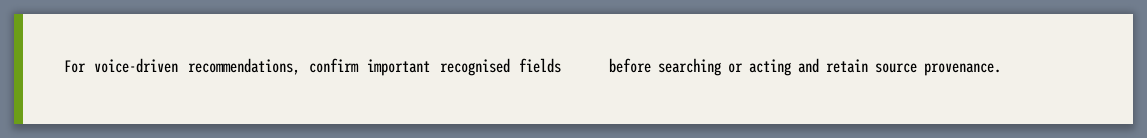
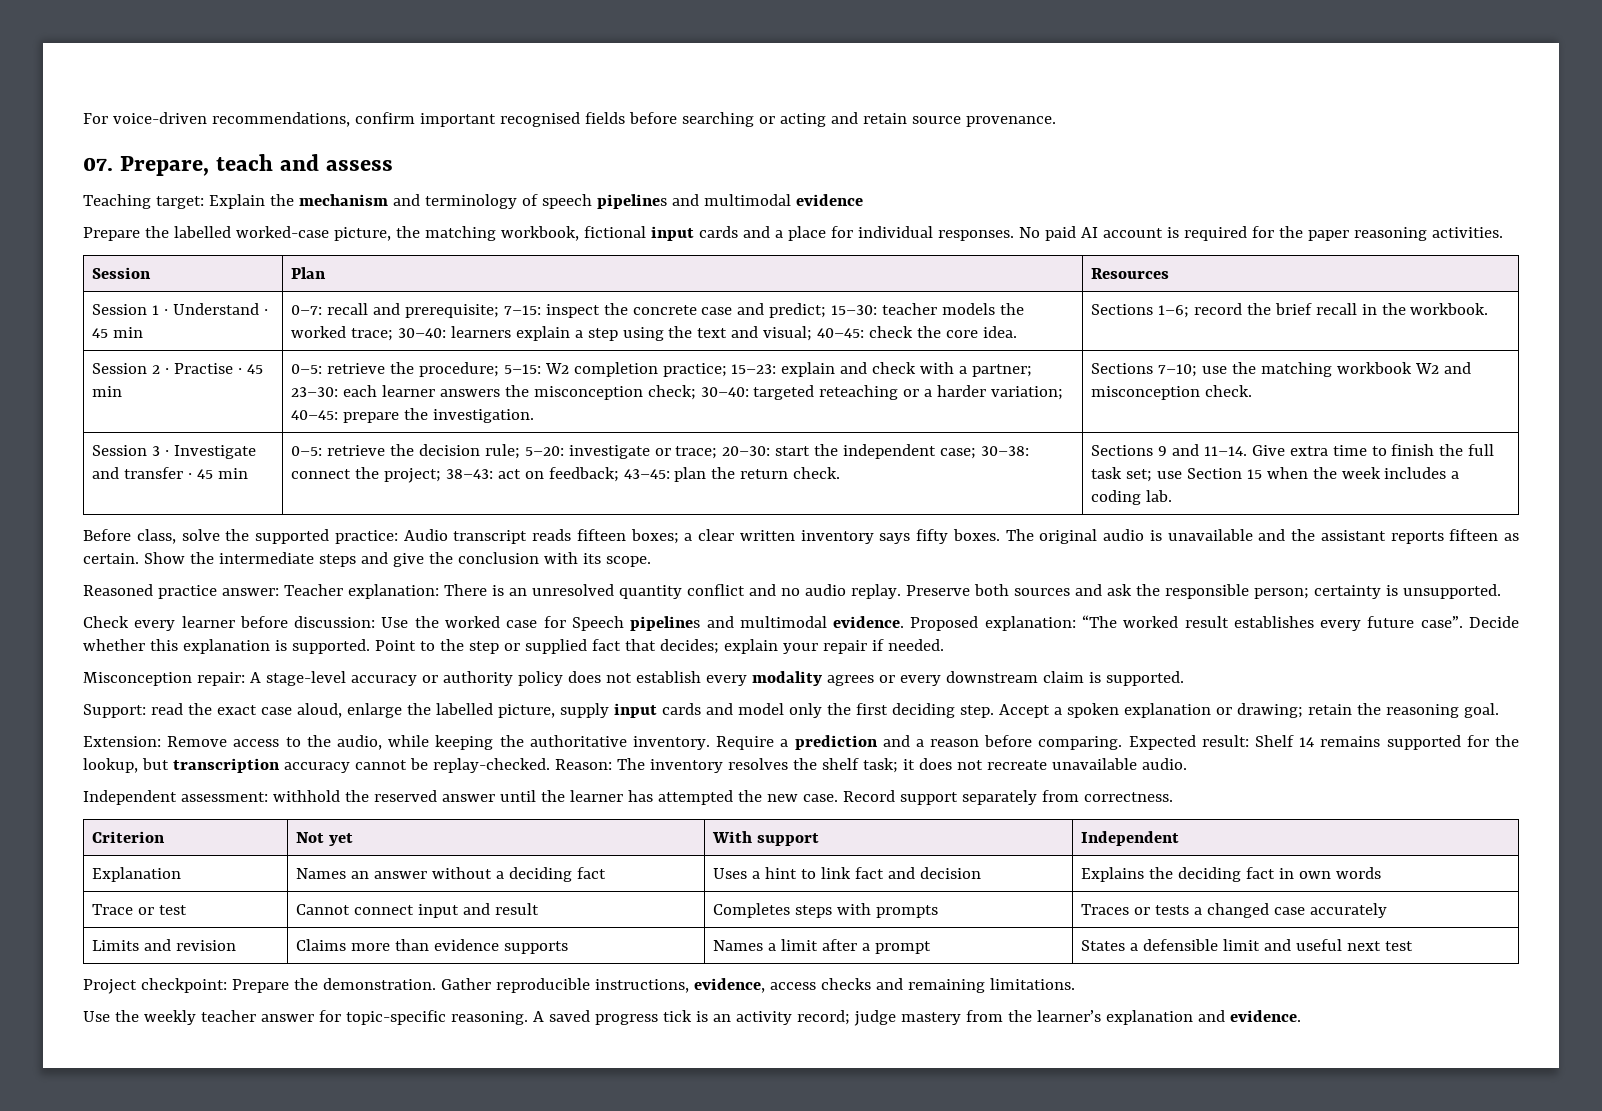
+ 07. Prepare, teach and assess
+ Teaching target: Explain the mechanism and terminology of speech pipelines and multimodal evidence
+ Prepare the labelled worked-case picture, the matching workbook, fictional input cards and a place for individual responses. No paid AI account is required for the paper reasoning activities.
+ Session | Plan | Resources
+ Session 1 · Understand · 45 min | 0–7: recall and prerequisite; 7–15: inspect the concrete case and predict; 15–30: teacher models the worked trace; 30–40: learners explain a step using the text and visual; 40–45: check the core idea. | Sections 1–6; record the brief recall in the workbook.
+ Session 2 · Practise · 45 min | 0–5: retrieve the procedure; 5–15: W2 completion practice; 15–23: explain and check with a partner; 23–30: each learner answers the misconception check; 30–40: targeted reteaching or a harder variation; 40–45: prepare the investigation. | Sections 7–10; use the matching workbook W2 and misconception check.
+ Session 3 · Investigate and transfer · 45 min | 0–5: retrieve the decision rule; 5–20: investigate or trace; 20–30: start the independent case; 30–38: connect the project; 38–43: act on feedback; 43–45: plan the return check. | Sections 9 and 11–14. Give extra time to finish the full task set; use Section 15 when the week includes a coding lab.
+ Before class, solve the supported practice: Audio transcript reads fifteen boxes; a clear written inventory says fifty boxes. The original audio is unavailable and the assistant reports fifteen as certain. Show the intermediate steps and give the conclusion with its scope.
+ Reasoned practice answer: Teacher explanation: There is an unresolved quantity conflict and no audio replay. Preserve both sources and ask the responsible person; certainty is unsupported.
+ Check every learner before discussion: Use the worked case for Speech pipelines and multimodal evidence. Proposed explanation: “The worked result establishes every future case”. Decide whether this explanation is supported. Point to the step or supplied fact that decides; explain your repair if needed.
+ Misconception repair: A stage-level accuracy or authority policy does not establish every modality agrees or every downstream claim is supported.
+ Support: read the exact case aloud, enlarge the labelled picture, supply input cards and model only the first deciding step. Accept a spoken explanation or drawing; retain the reasoning goal.
+ Extension: Remove access to the audio, while keeping the authoritative inventory. Require a prediction and a reason before comparing. Expected result: Shelf 14 remains supported for the lookup, but transcription accuracy cannot be replay-checked. Reason: The inventory resolves the shelf task; it does not recreate unavailable audio.
+ Independent assessment: withhold the reserved answer until the learner has attempted the new case. Record support separately from correctness.
+ Criterion | Not yet | With support | Independent
+ Explanation | Names an answer without a deciding fact | Uses a hint to link fact and decision | Explains the deciding fact in own words
+ Trace or test | Cannot connect input and result | Completes steps with prompts | Traces or tests a changed case accurately
+ Limits and revision | Claims more than evidence supports | Names a limit after a prompt | States a defensible limit and useful next test
+ Project checkpoint: Prepare the demonstration. Gather reproducible instructions, evidence, access checks and remaining limitations.
+ Use the weekly teacher answer for topic-specific reasoning. A saved progress tick is an activity record; judge mastery from the learner’s explanation and evidence.

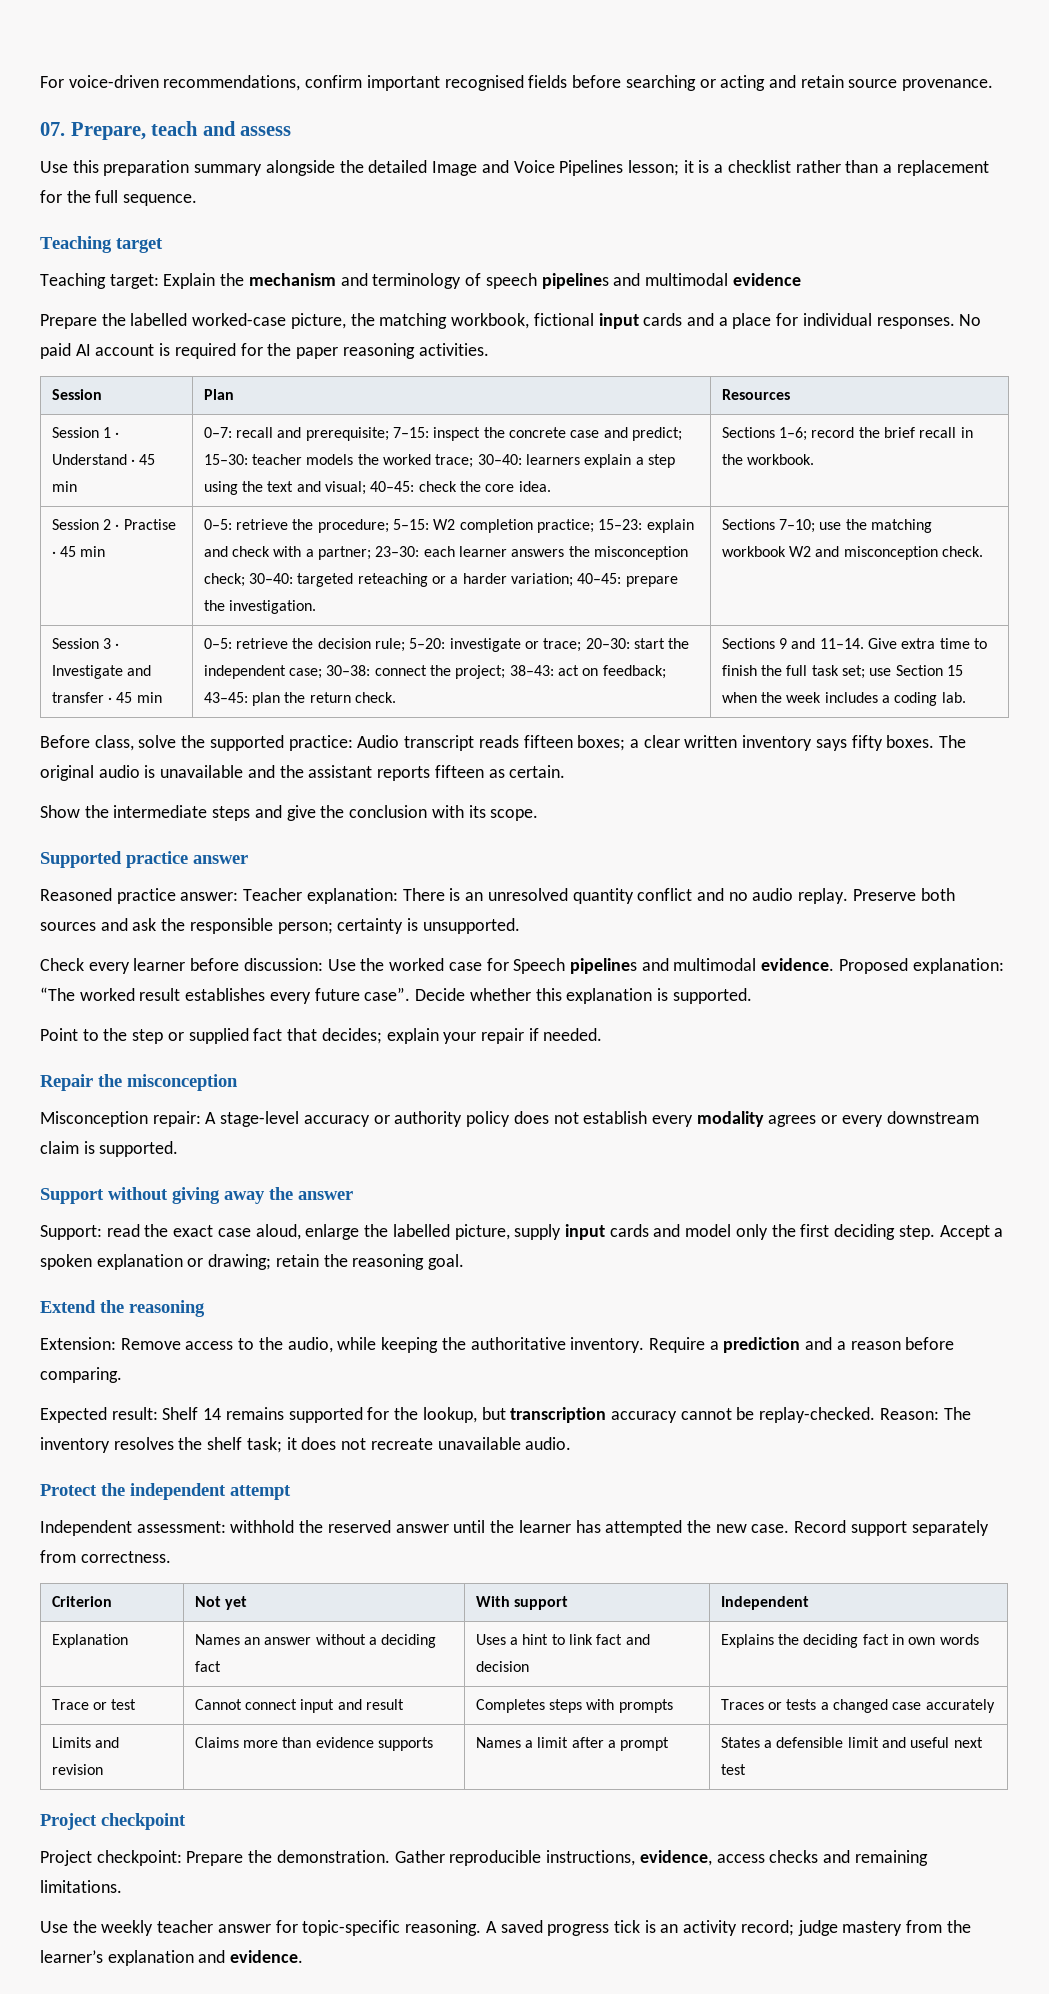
+ Use this preparation summary alongside the detailed Image and Voice Pipelines lesson; it is a checklist rather than a replacement for the full sequence.
+ Teaching target
- The original audio is unavailable and the assistant reports fifteen as certain. Show the intermediate steps and give the conclusion with its scope.
+ The original audio is unavailable and the assistant reports fifteen as certain.
+ Show the intermediate steps and give the conclusion with its scope.
+ Supported practice answer
- Decide whether this explanation is supported. Point to the step or supplied fact that decides; explain your repair if needed.
+ Decide whether this explanation is supported.
+ Point to the step or supplied fact that decides; explain your repair if needed.
+ Repair the misconception
+ Support without giving away the answer
+ Extend the reasoning
- Require a prediction and a reason before comparing. Expected result: Shelf 14 remains supported for the lookup, but transcription accuracy cannot be replay-checked.
+ Require a prediction and a reason before comparing.
+ Expected result: Shelf 14 remains supported for the lookup, but transcription accuracy cannot be replay-checked.
+ Protect the independent attempt
+ Project checkpoint

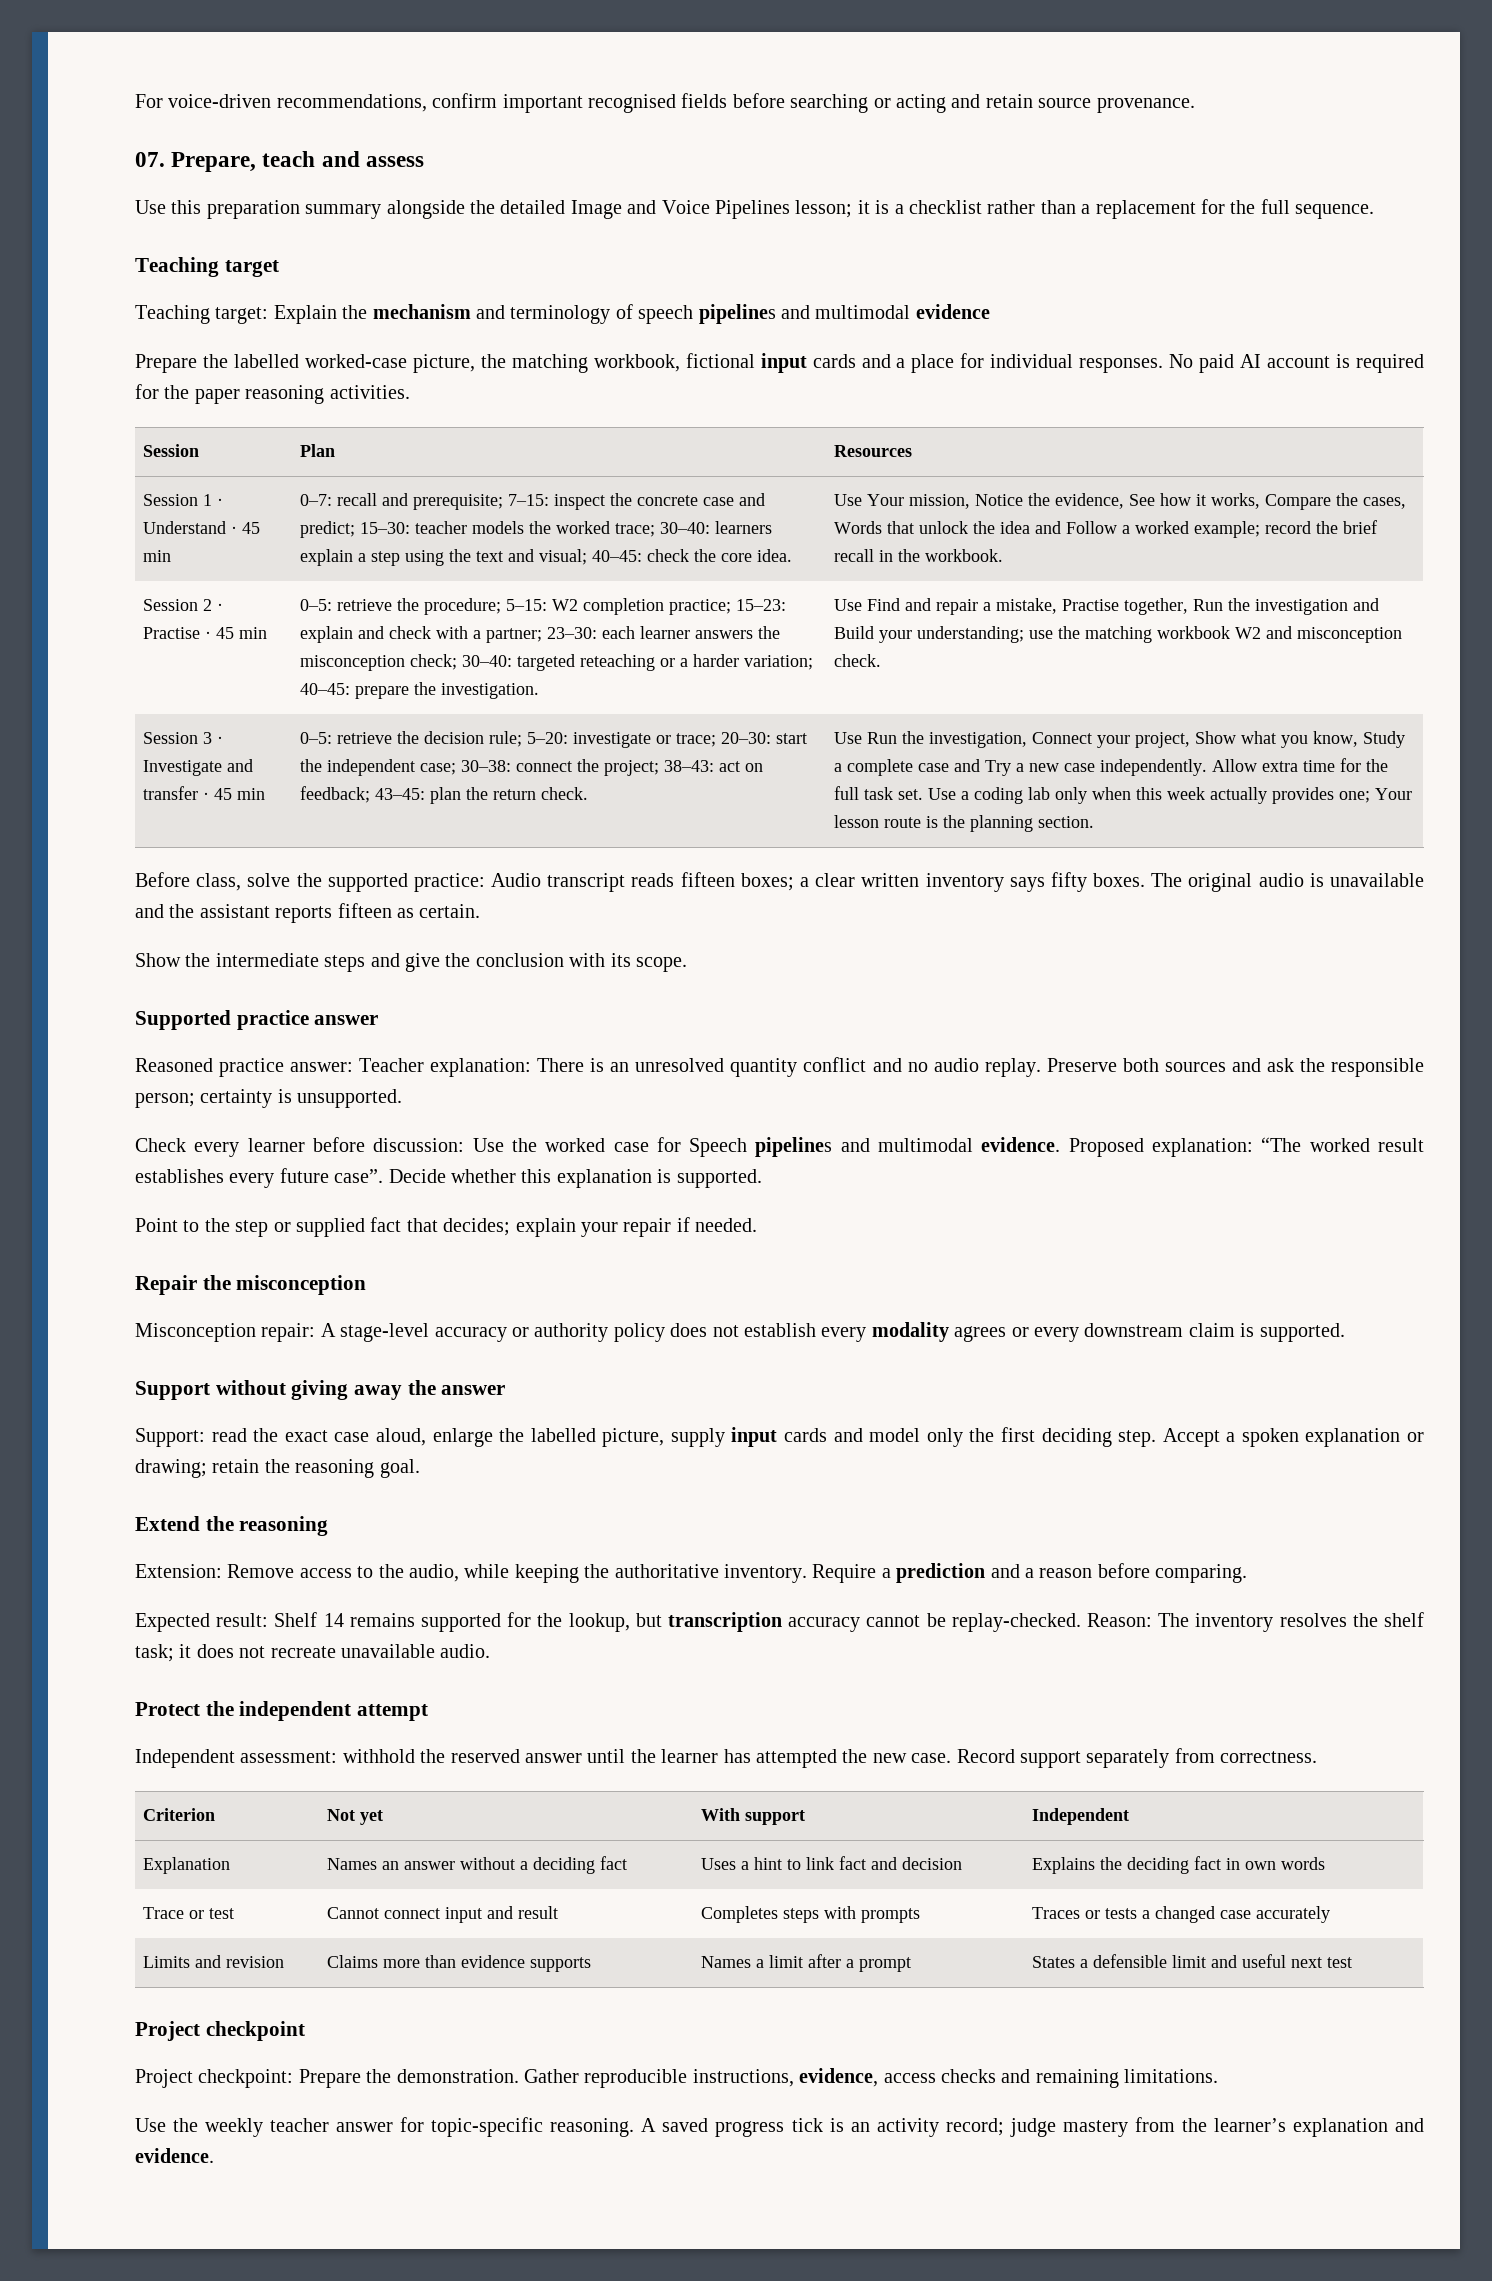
- Sections 1–6; record the brief recall in the workbook.
+ Use Your mission, Notice the evidence, See how it works, Compare the cases, Words that unlock the idea and Follow a worked example; record the brief recall in the workbook.
- Sections 7–10; use the matching workbook W2 and misconception check.
+ Use Find and repair a mistake, Practise together, Run the investigation and Build your understanding; use the matching workbook W2 and misconception check.
- Sections 9 and 11–14. Give extra time to finish the full task set; use Section 15 when the week includes a coding lab.
+ Use Run the investigation, Connect your project, Show what you know, Study a complete case and Try a new case independently. Allow extra time for the full task set. Use a coding lab only when this week actually provides one; Your lesson route is the planning section.

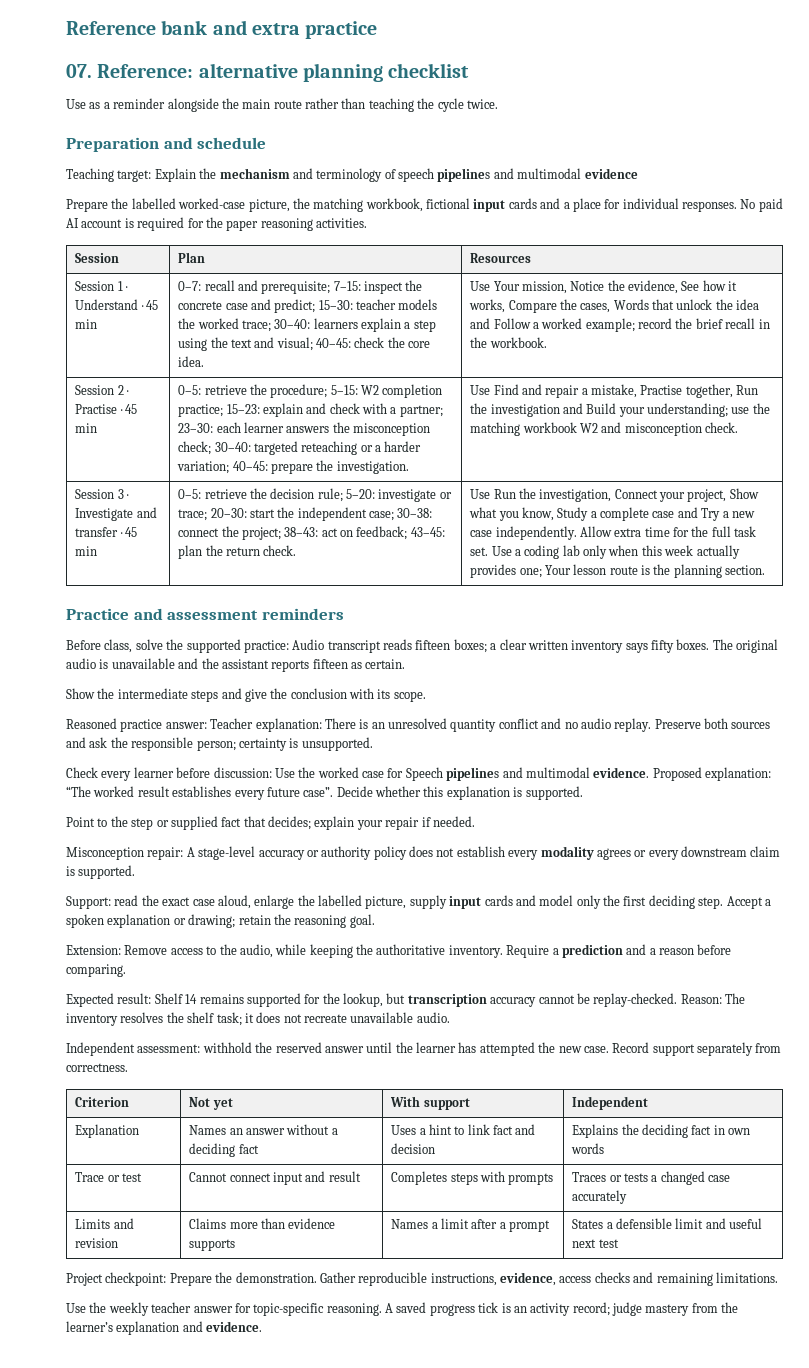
- For voice-driven recommendations, confirm important recognised fields before searching or acting and retain source provenance.
- 07. Prepare, teach and assess
- Use this preparation summary alongside the detailed Image and Voice Pipelines lesson; it is a checklist rather than a replacement for the full sequence.
- Teaching target
+ Reference bank and extra practice
+ 07. Reference: alternative planning checklist
+ Use as a reminder alongside the main route rather than teaching the cycle twice.
+ Preparation and schedule
+ Practice and assessment reminders
- Supported practice answer
- Repair the misconception
- Support without giving away the answer
- Extend the reasoning
- Protect the independent attempt
- Project checkpoint

